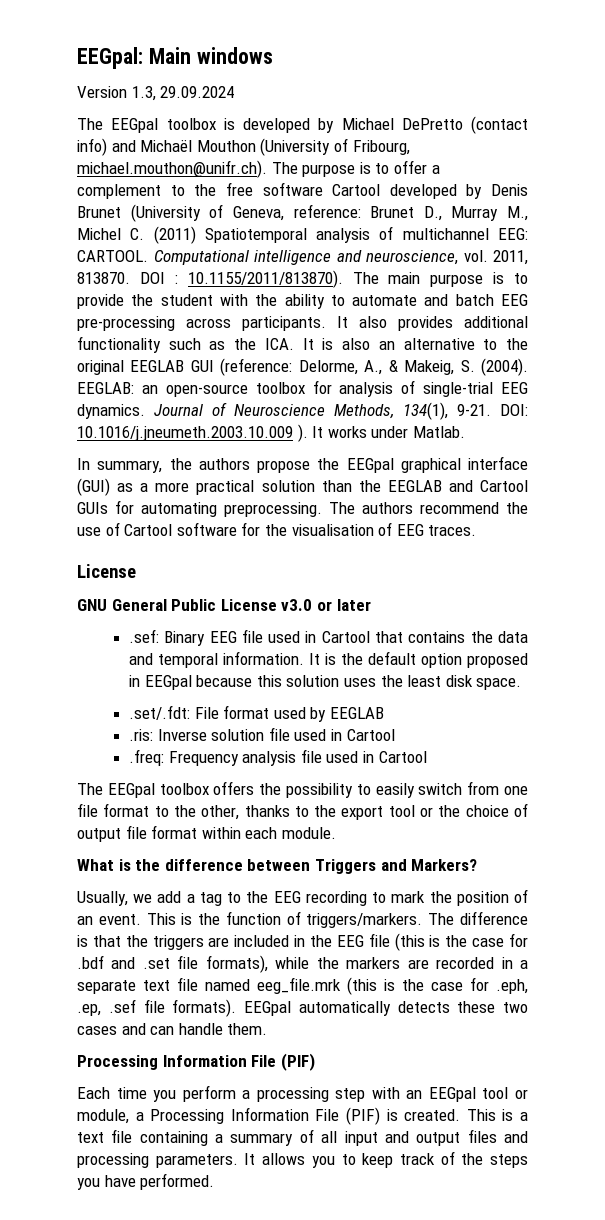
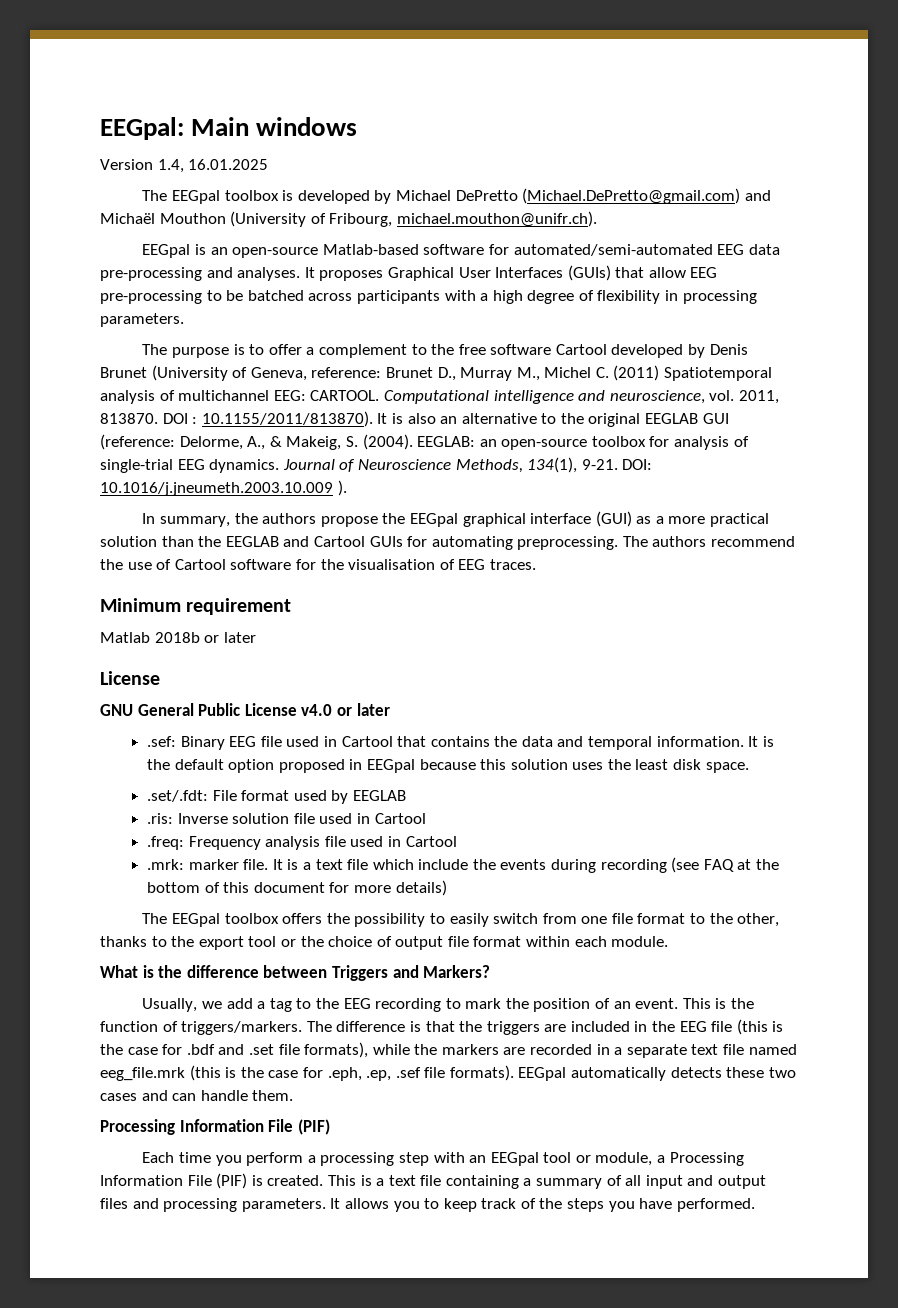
- Version 1.3, 29.09.2024
+ Version 1.4, 16.01.2025
- The EEGpal toolbox is developed by Michael DePretto (contact info) and Michaël Mouthon (University of Fribourg, michael.mouthon@unifr.ch). The purpose is to offer a complement to the free software Cartool developed by Denis Brunet (University of Geneva, reference: Brunet D., Murray M., Michel C. (2011) Spatiotemporal analysis of multichannel EEG: CARTOOL.
+ The EEGpal toolbox is developed by Michael DePretto (Michael.DePretto@gmail.com) and Michaël Mouthon (University of Fribourg, michael.mouthon@unifr.ch).
+ EEGpal is an open-source Matlab-based software for automated/semi-automated EEG data pre-processing and analyses. It proposes Graphical User Interfaces (GUIs) that allow EEG pre-processing to be batched across participants with a high degree of flexibility in processing parameters.
+ The purpose is to offer a complement to the free software Cartool developed by Denis Brunet (University of Geneva, reference: Brunet D., Murray M., Michel C. (2011) Spatiotemporal analysis of multichannel EEG: CARTOOL.
- DOI : 10.1155/2011/813870). The main purpose is to provide the student with the ability to automate and batch EEG pre-processing across participants. It also provides additional functionality such as the ICA. It is also an alternative to the original EEGLAB GUI (reference: Delorme, A., & Makeig, S. (2004).
+ DOI : 10.1155/2011/813870). It is also an alternative to the original EEGLAB GUI (reference: Delorme, A., & Makeig, S. (2004).
- It works under Matlab.
+ Minimum requirement
+ Matlab 2018b or later
- GNU General Public License v3.0 or later
+ GNU General Public License v4.0 or later
+ .mrk: marker file. It is a text file which include the events during recording (see FAQ at the bottom of this document for more details)

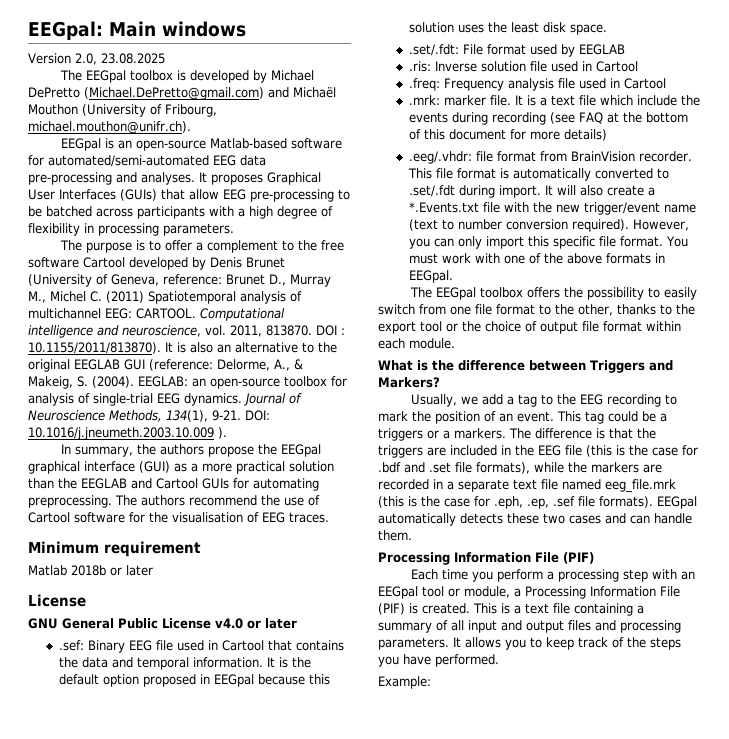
- Version 1.4, 16.01.2025
+ Version 2.0, 23.08.2025
+ .eeg/.vhdr: file format from BrainVision recorder. This file format is automatically converted to .set/.fdt during import. It will also create a *.Events.txt file with the new trigger/event name (text to number conversion required). However, you can only import this specific file format. You must work with one of the above formats in EEGpal.
- This is the function of triggers/markers.
+ This tag could be a triggers or a markers.
+ Example:

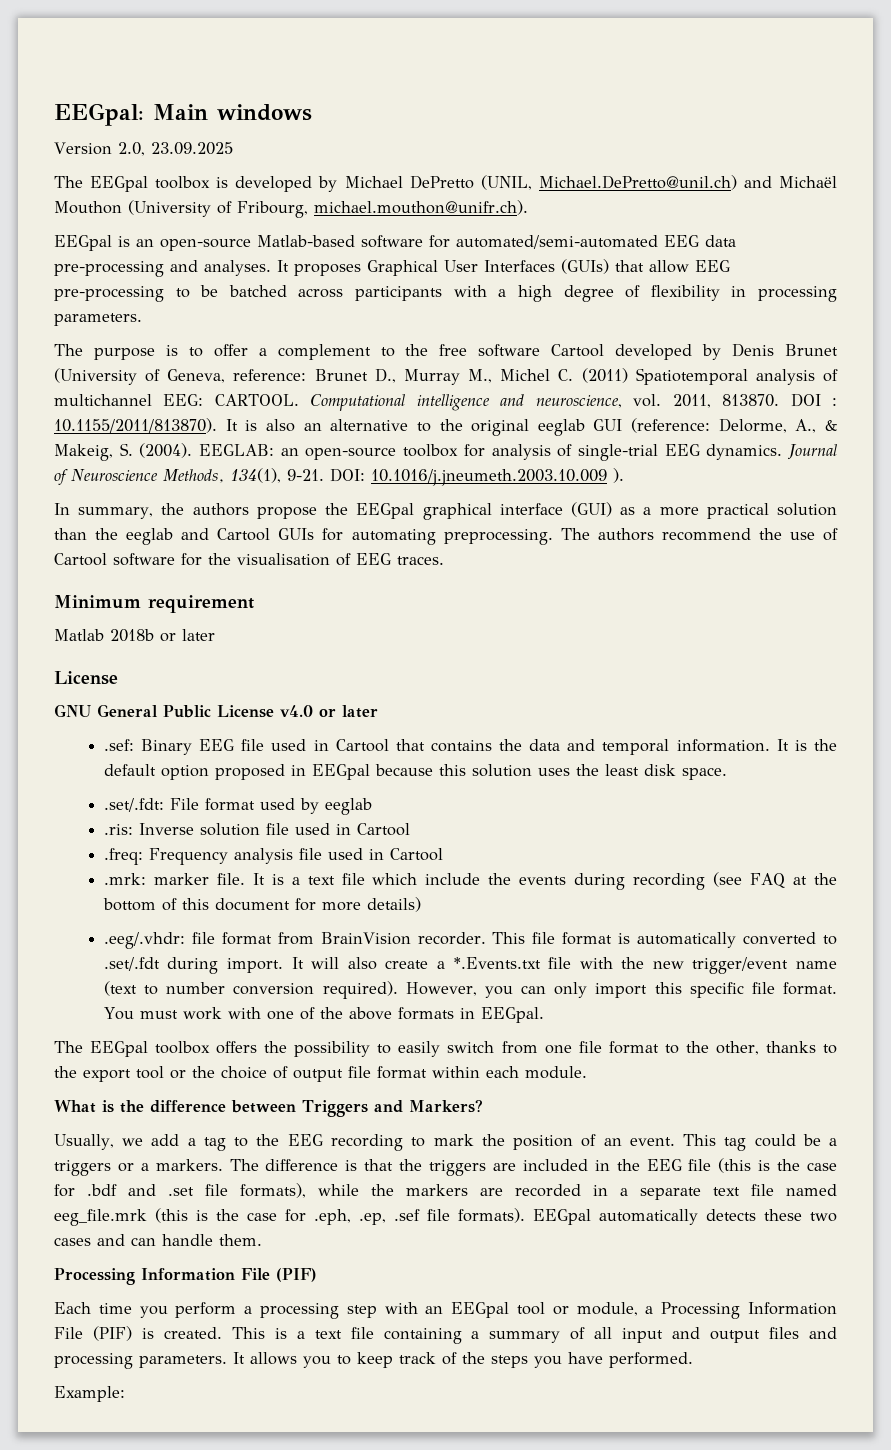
- Version 2.0, 23.08.2025
+ Version 2.0, 23.09.2025
- The EEGpal toolbox is developed by Michael DePretto (Michael.DePretto@gmail.com) and Michaël Mouthon (University of Fribourg, michael.mouthon@unifr.ch).
+ The EEGpal toolbox is developed by Michael DePretto (UNIL, Michael.DePretto@unil.ch) and Michaël Mouthon (University of Fribourg, michael.mouthon@unifr.ch).
- DOI : 10.1155/2011/813870). It is also an alternative to the original EEGLAB GUI (reference: Delorme, A., & Makeig, S. (2004).
+ DOI : 10.1155/2011/813870). It is also an alternative to the original eeglab GUI (reference: Delorme, A., & Makeig, S. (2004).
- In summary, the authors propose the EEGpal graphical interface (GUI) as a more practical solution than the EEGLAB and Cartool GUIs for automating preprocessing.
+ In summary, the authors propose the EEGpal graphical interface (GUI) as a more practical solution than the eeglab and Cartool GUIs for automating preprocessing.
- .set/.fdt: File format used by EEGLAB
+ .set/.fdt: File format used by eeglab

